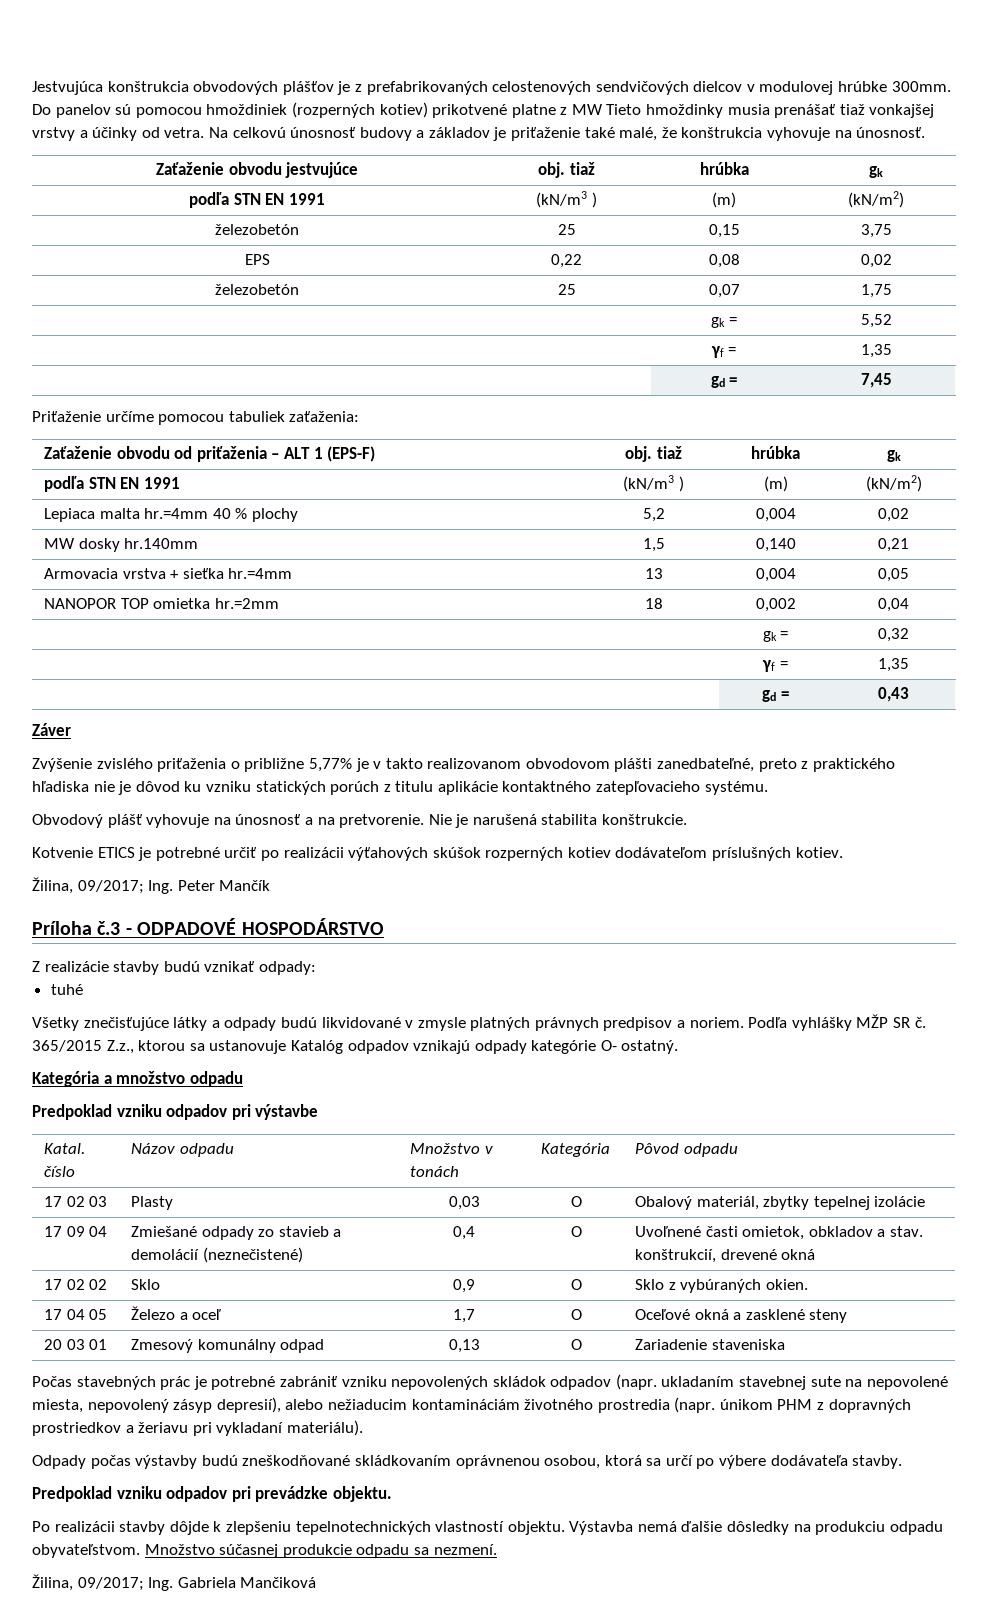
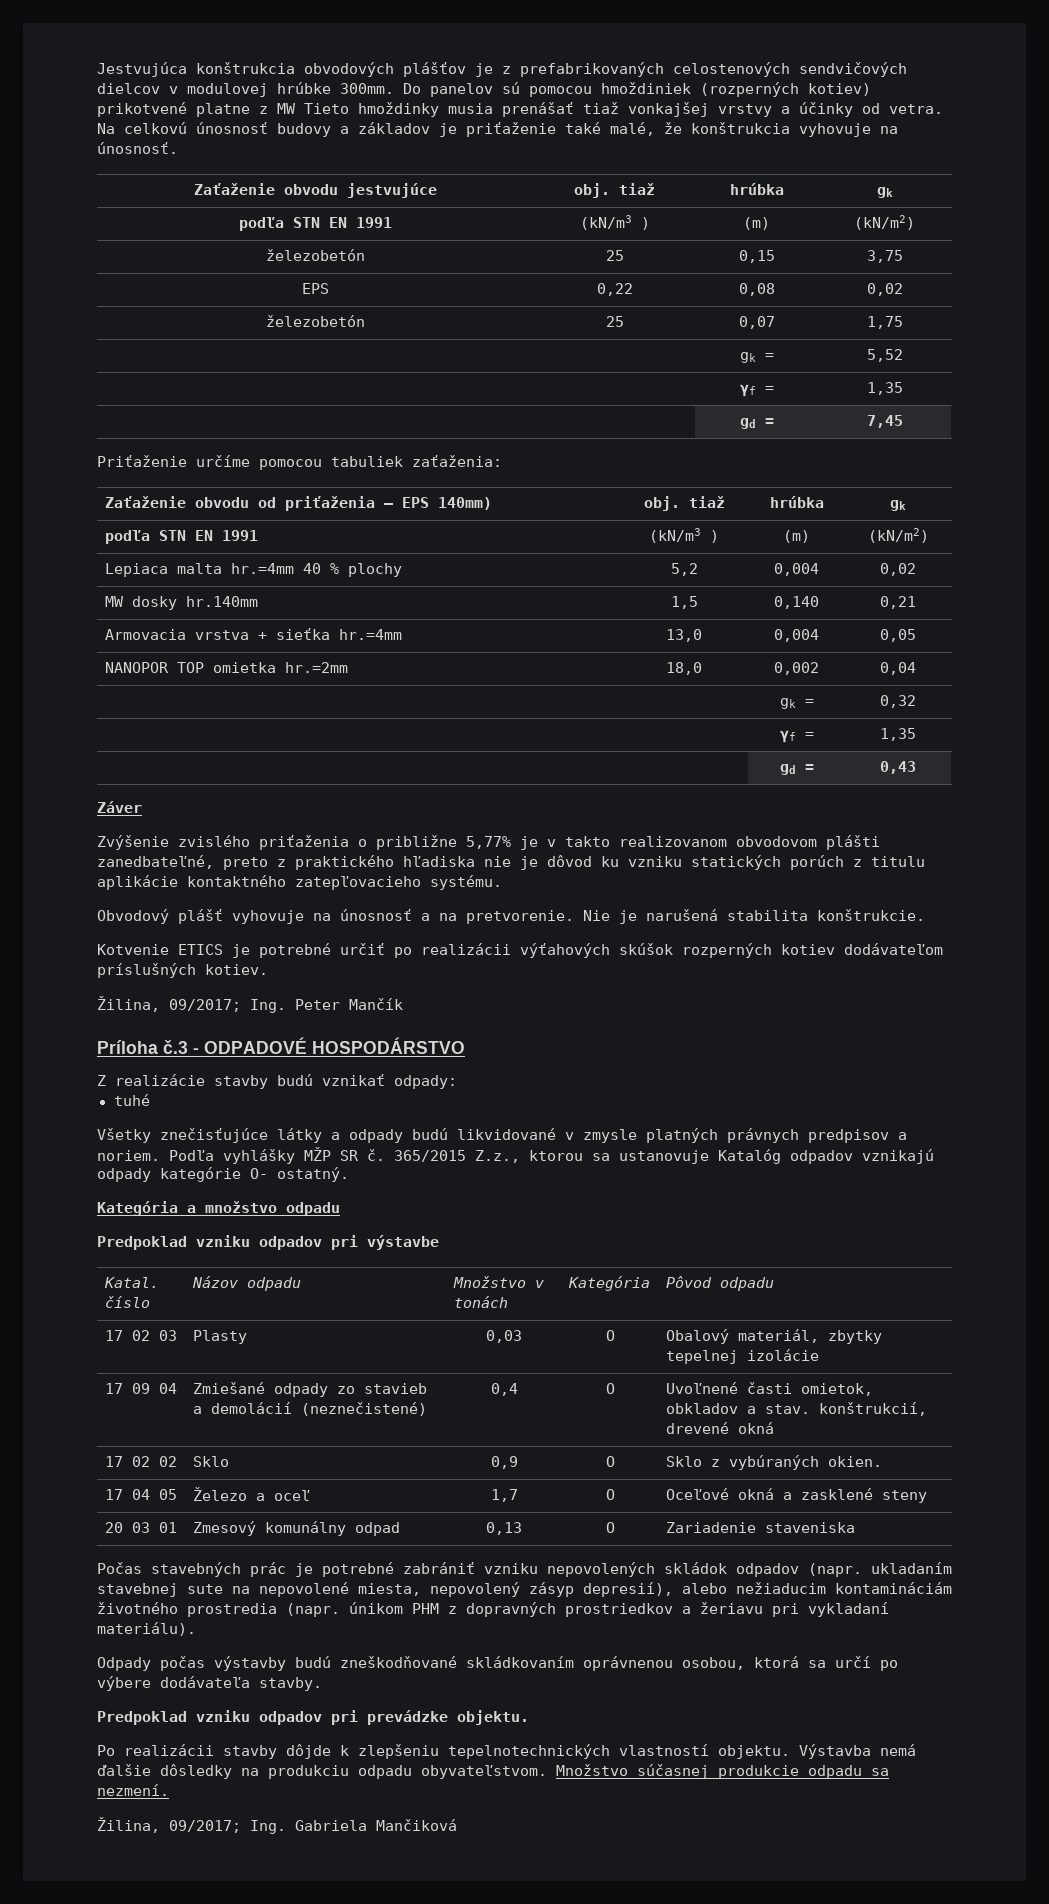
- Zaťaženie obvodu od priťaženia – ALT 1 (EPS-F) | obj. tiaž | hrúbka | gk
+ Zaťaženie obvodu od priťaženia – EPS 140mm) | obj. tiaž | hrúbka | gk
- Armovacia vrstva + sieťka hr.=4mm | 13 | 0,004 | 0,05
+ Armovacia vrstva + sieťka hr.=4mm | 13,0 | 0,004 | 0,05
- NANOPOR TOP omietka hr.=2mm | 18 | 0,002 | 0,04
+ NANOPOR TOP omietka hr.=2mm | 18,0 | 0,002 | 0,04

